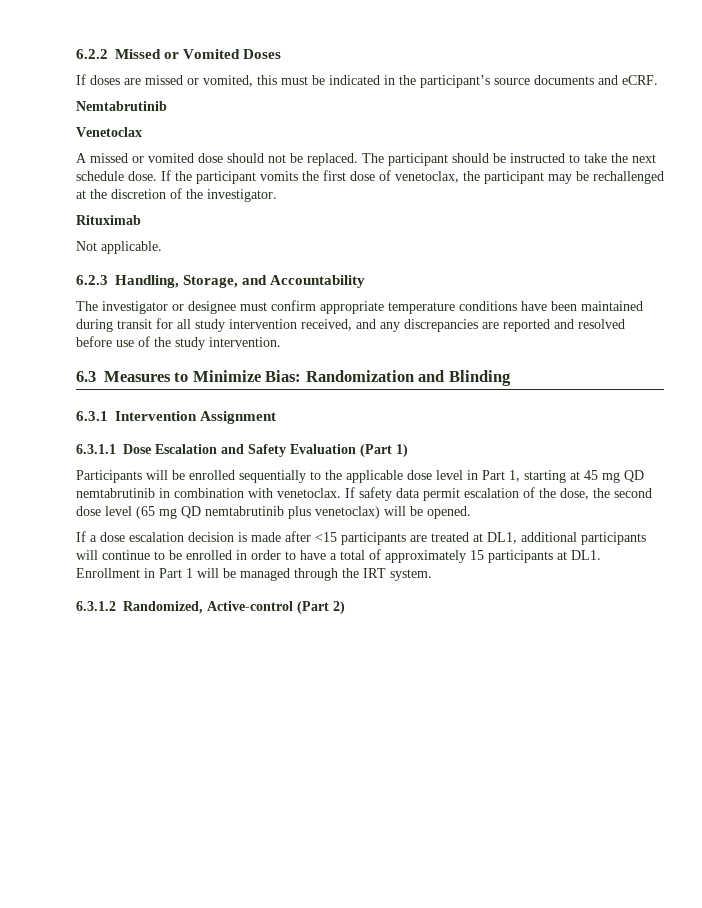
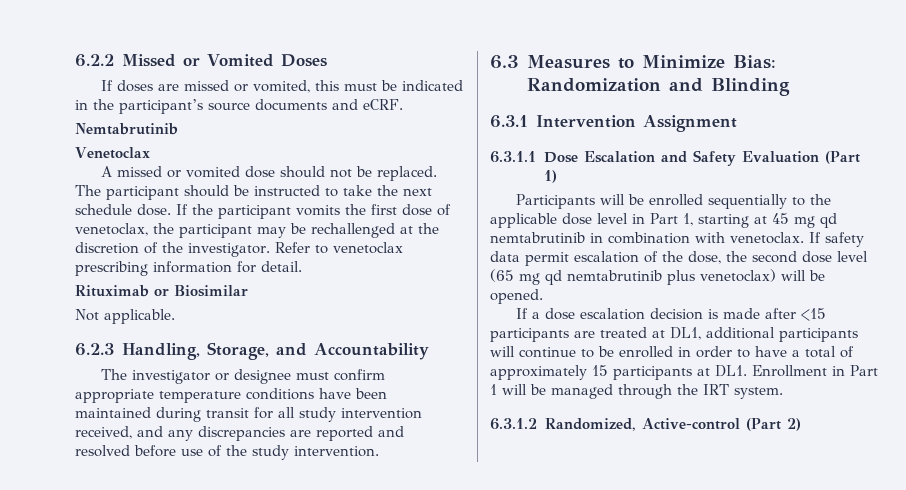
+ Refer to venetoclax prescribing information for detail.
- Rituximab
+ Rituximab or Biosimilar
- Participants will be enrolled sequentially to the applicable dose level in Part 1, starting at 45 mg QD nemtabrutinib in combination with venetoclax.
+ Participants will be enrolled sequentially to the applicable dose level in Part 1, starting at 45 mg qd nemtabrutinib in combination with venetoclax.
- If safety data permit escalation of the dose, the second dose level (65 mg QD nemtabrutinib plus venetoclax) will be opened.
+ If safety data permit escalation of the dose, the second dose level (65 mg qd nemtabrutinib plus venetoclax) will be opened.

